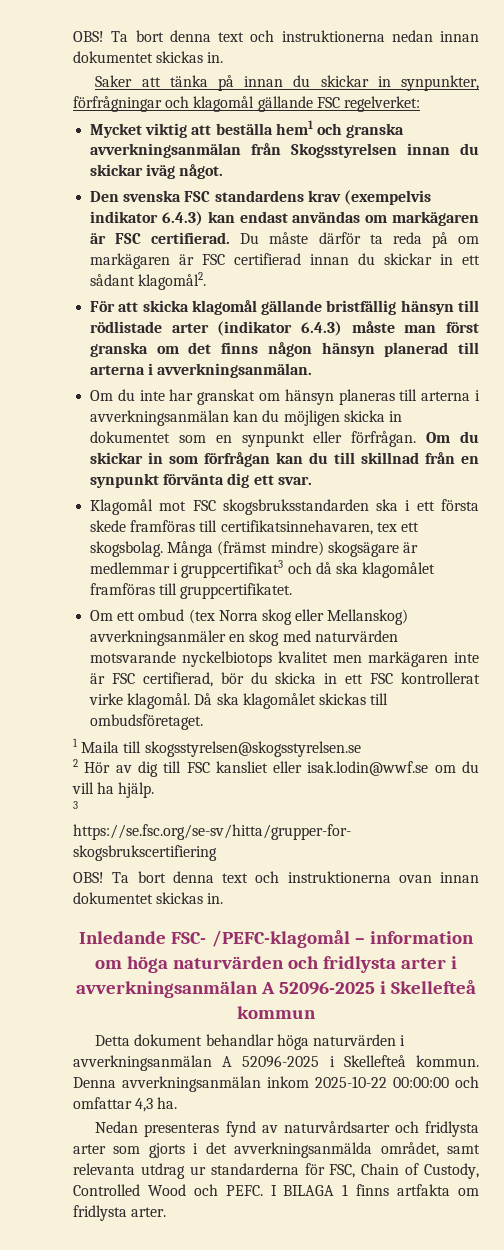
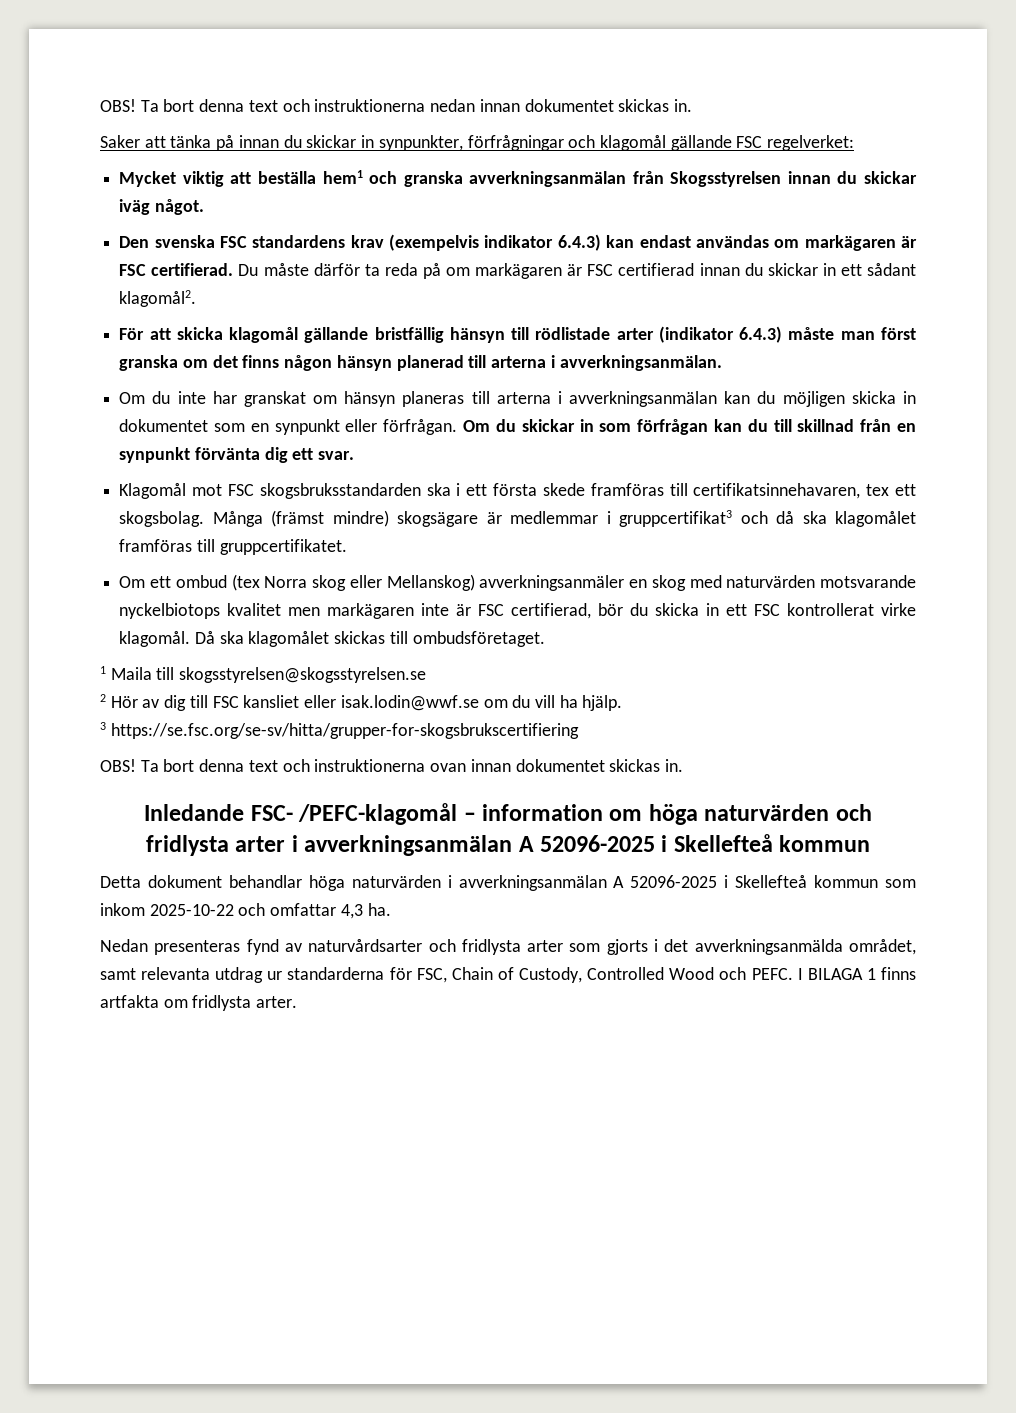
- Detta dokument behandlar höga naturvärden i avverkningsanmälan A 52096-2025 i Skellefteå kommun. Denna avverkningsanmälan inkom 2025-10-22 00:00:00 och omfattar 4,3 ha.
+ Detta dokument behandlar höga naturvärden i avverkningsanmälan A 52096-2025 i Skellefteå kommun som inkom 2025-10-22 och omfattar 4,3 ha.

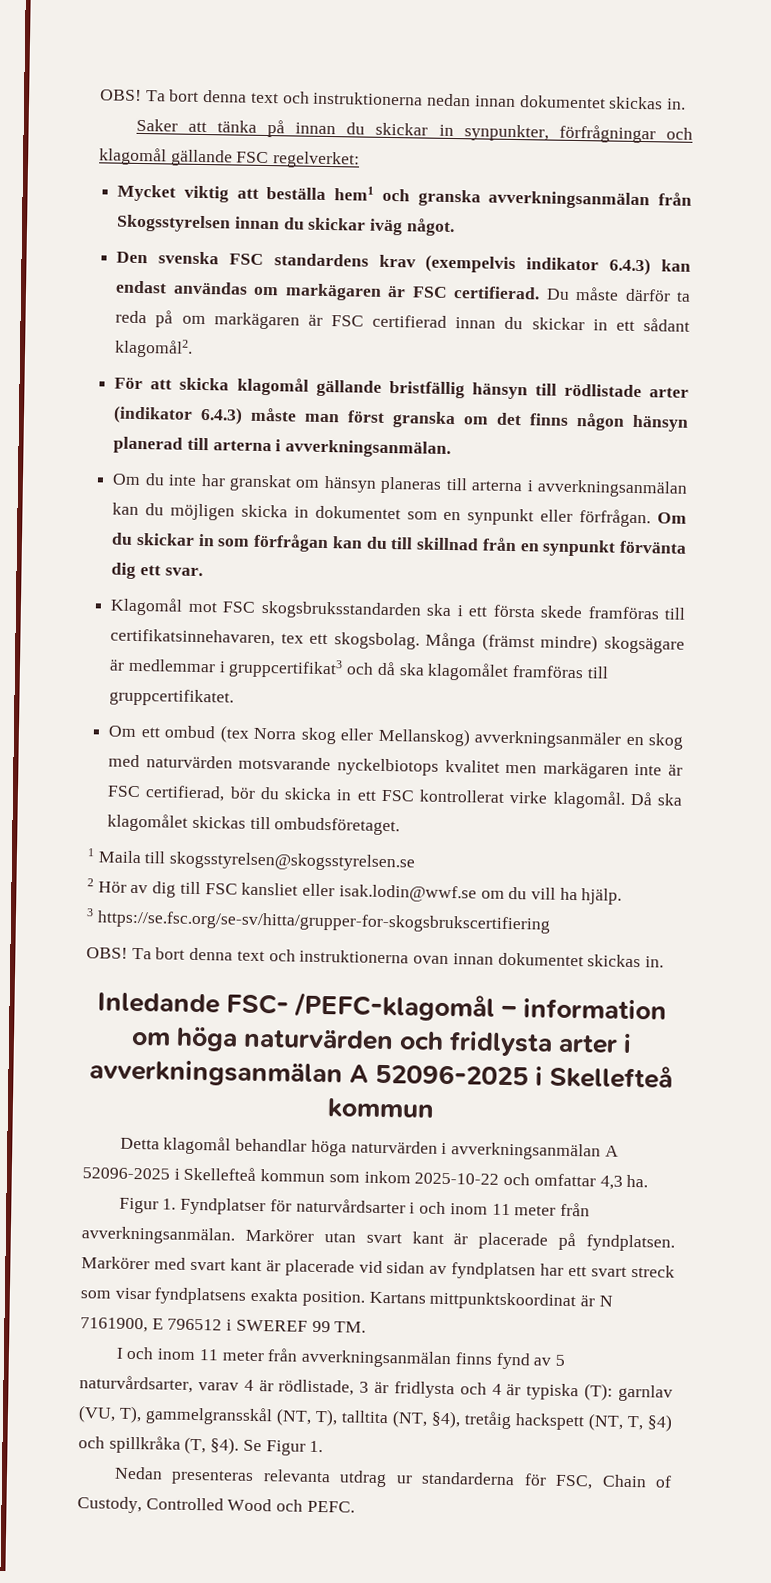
- Detta dokument behandlar höga naturvärden i avverkningsanmälan A 52096-2025 i Skellefteå kommun som inkom 2025-10-22 och omfattar 4,3 ha.
+ Detta klagomål behandlar höga naturvärden i avverkningsanmälan A 52096-2025 i Skellefteå kommun som inkom 2025-10-22 och omfattar 4,3 ha.
- Nedan presenteras fynd av naturvårdsarter och fridlysta arter som gjorts i det avverkningsanmälda området, samt relevanta utdrag ur standarderna för FSC, Chain of Custody, Controlled Wood och PEFC. I BILAGA 1 finns artfakta om fridlysta arter.
+ Figur 1. Fyndplatser för naturvårdsarter i och inom 11 meter från avverkningsanmälan. Markörer utan svart kant är placerade på fyndplatsen. Markörer med svart kant är placerade vid sidan av fyndplatsen har ett svart streck som visar fyndplatsens exakta position. Kartans mittpunktskoordinat är N 7161900, E 796512 i SWEREF 99 TM.
+ I och inom 11 meter från avverkningsanmälan finns fynd av 5 naturvårdsarter, varav 4 är rödlistade, 3 är fridlysta och 4 är typiska (T): garnlav (VU, T), gammelgransskål (NT, T), talltita (NT, §4), tretåig hackspett (NT, T, §4) och spillkråka (T, §4). Se Figur 1.
+ Nedan presenteras relevanta utdrag ur standarderna för FSC, Chain of Custody, Controlled Wood och PEFC.

